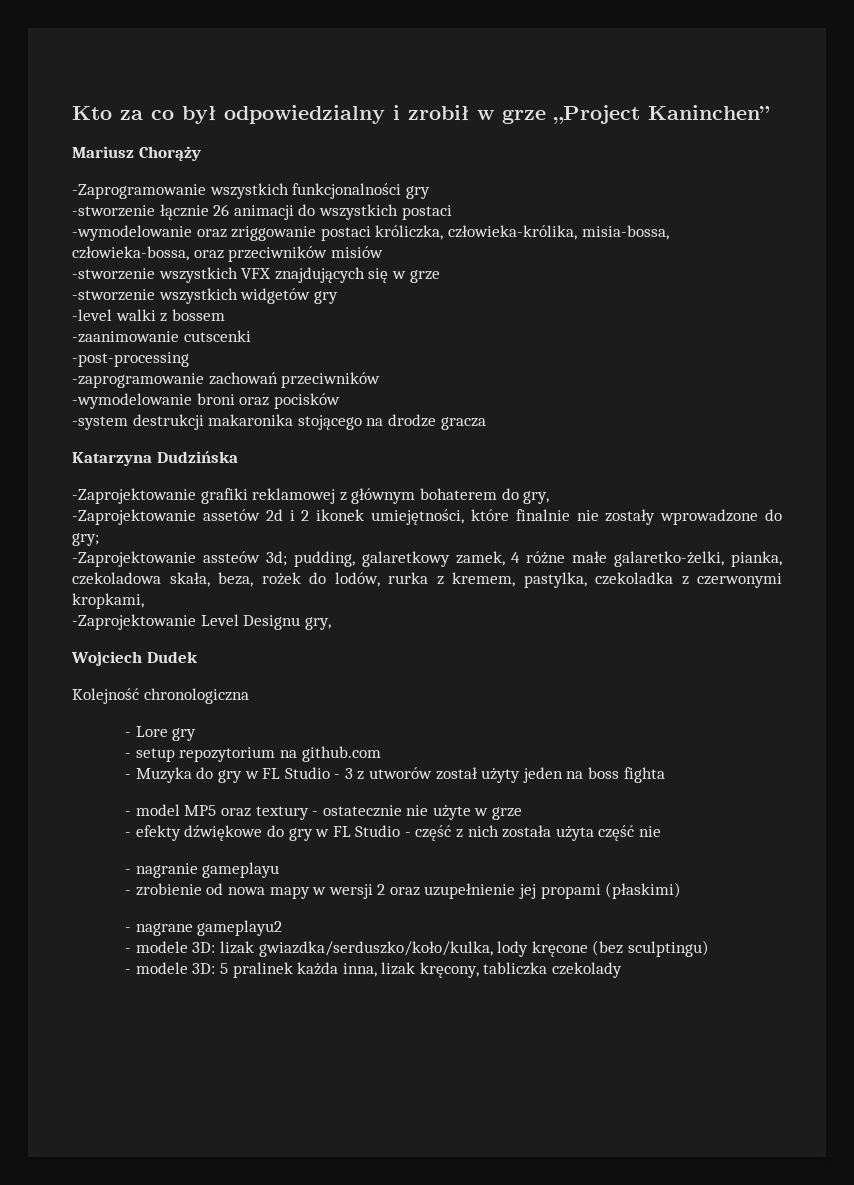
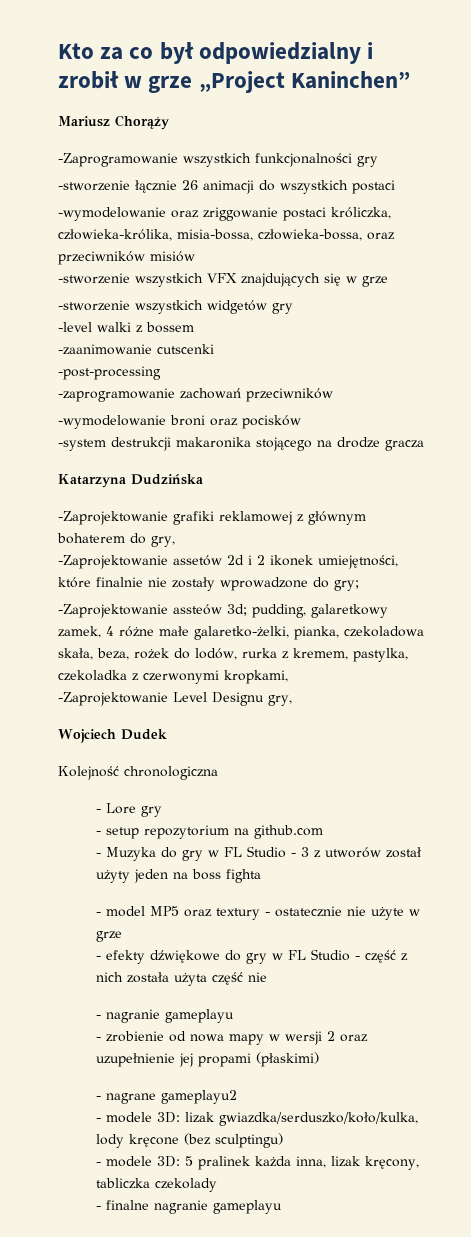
+ - finalne nagranie gameplayu

